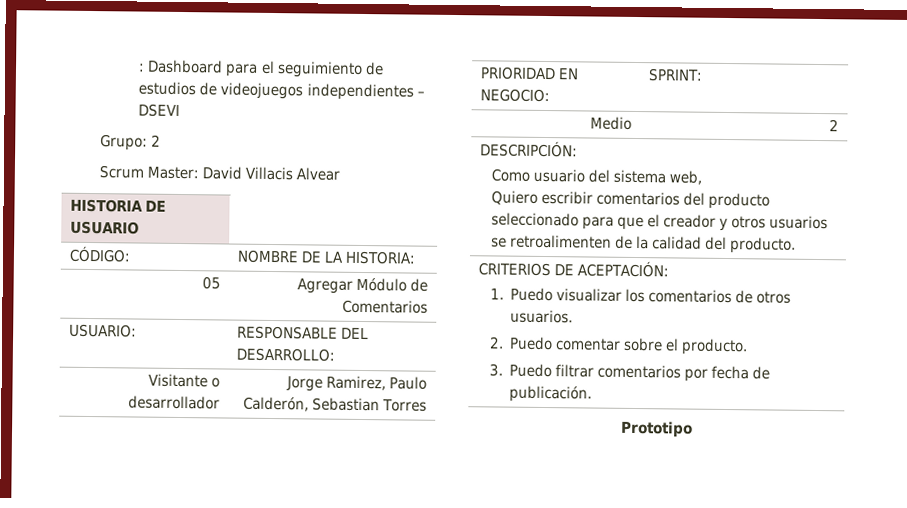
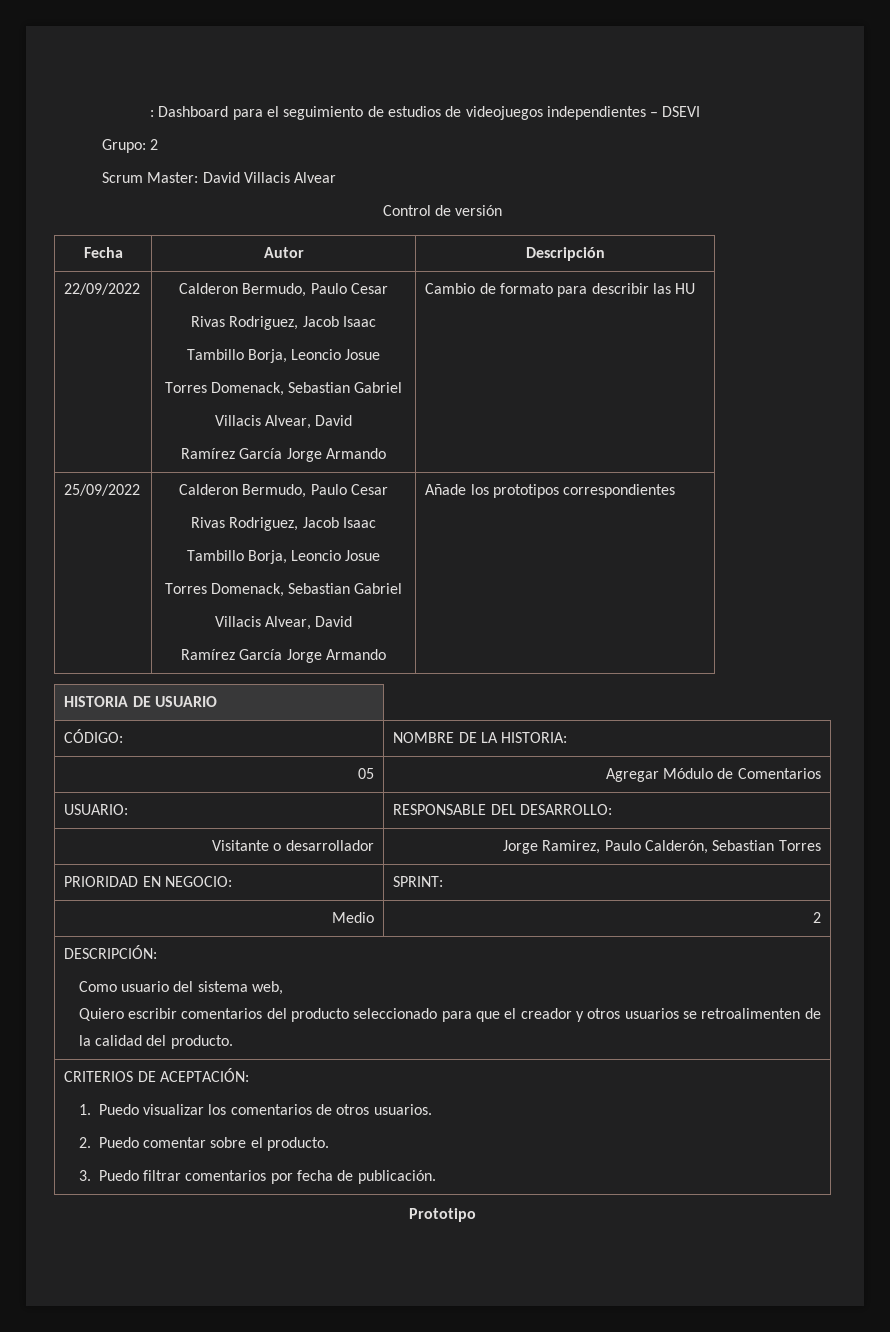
+ Control de versión
+ Fecha | Autor | Descripción
+ 22/09/2022 | Calderon Bermudo, Paulo Cesar
+ Rivas Rodriguez, Jacob Isaac
+ Tambillo Borja, Leoncio Josue
+ Torres Domenack, Sebastian Gabriel
+ Villacis Alvear, David
+ Ramírez García Jorge Armando | Cambio de formato para describir las HU
+ 25/09/2022 | Calderon Bermudo, Paulo Cesar
+ Rivas Rodriguez, Jacob Isaac
+ Tambillo Borja, Leoncio Josue
+ Torres Domenack, Sebastian Gabriel
+ Villacis Alvear, David
+ Ramírez García Jorge Armando | Añade los prototipos correspondientes

